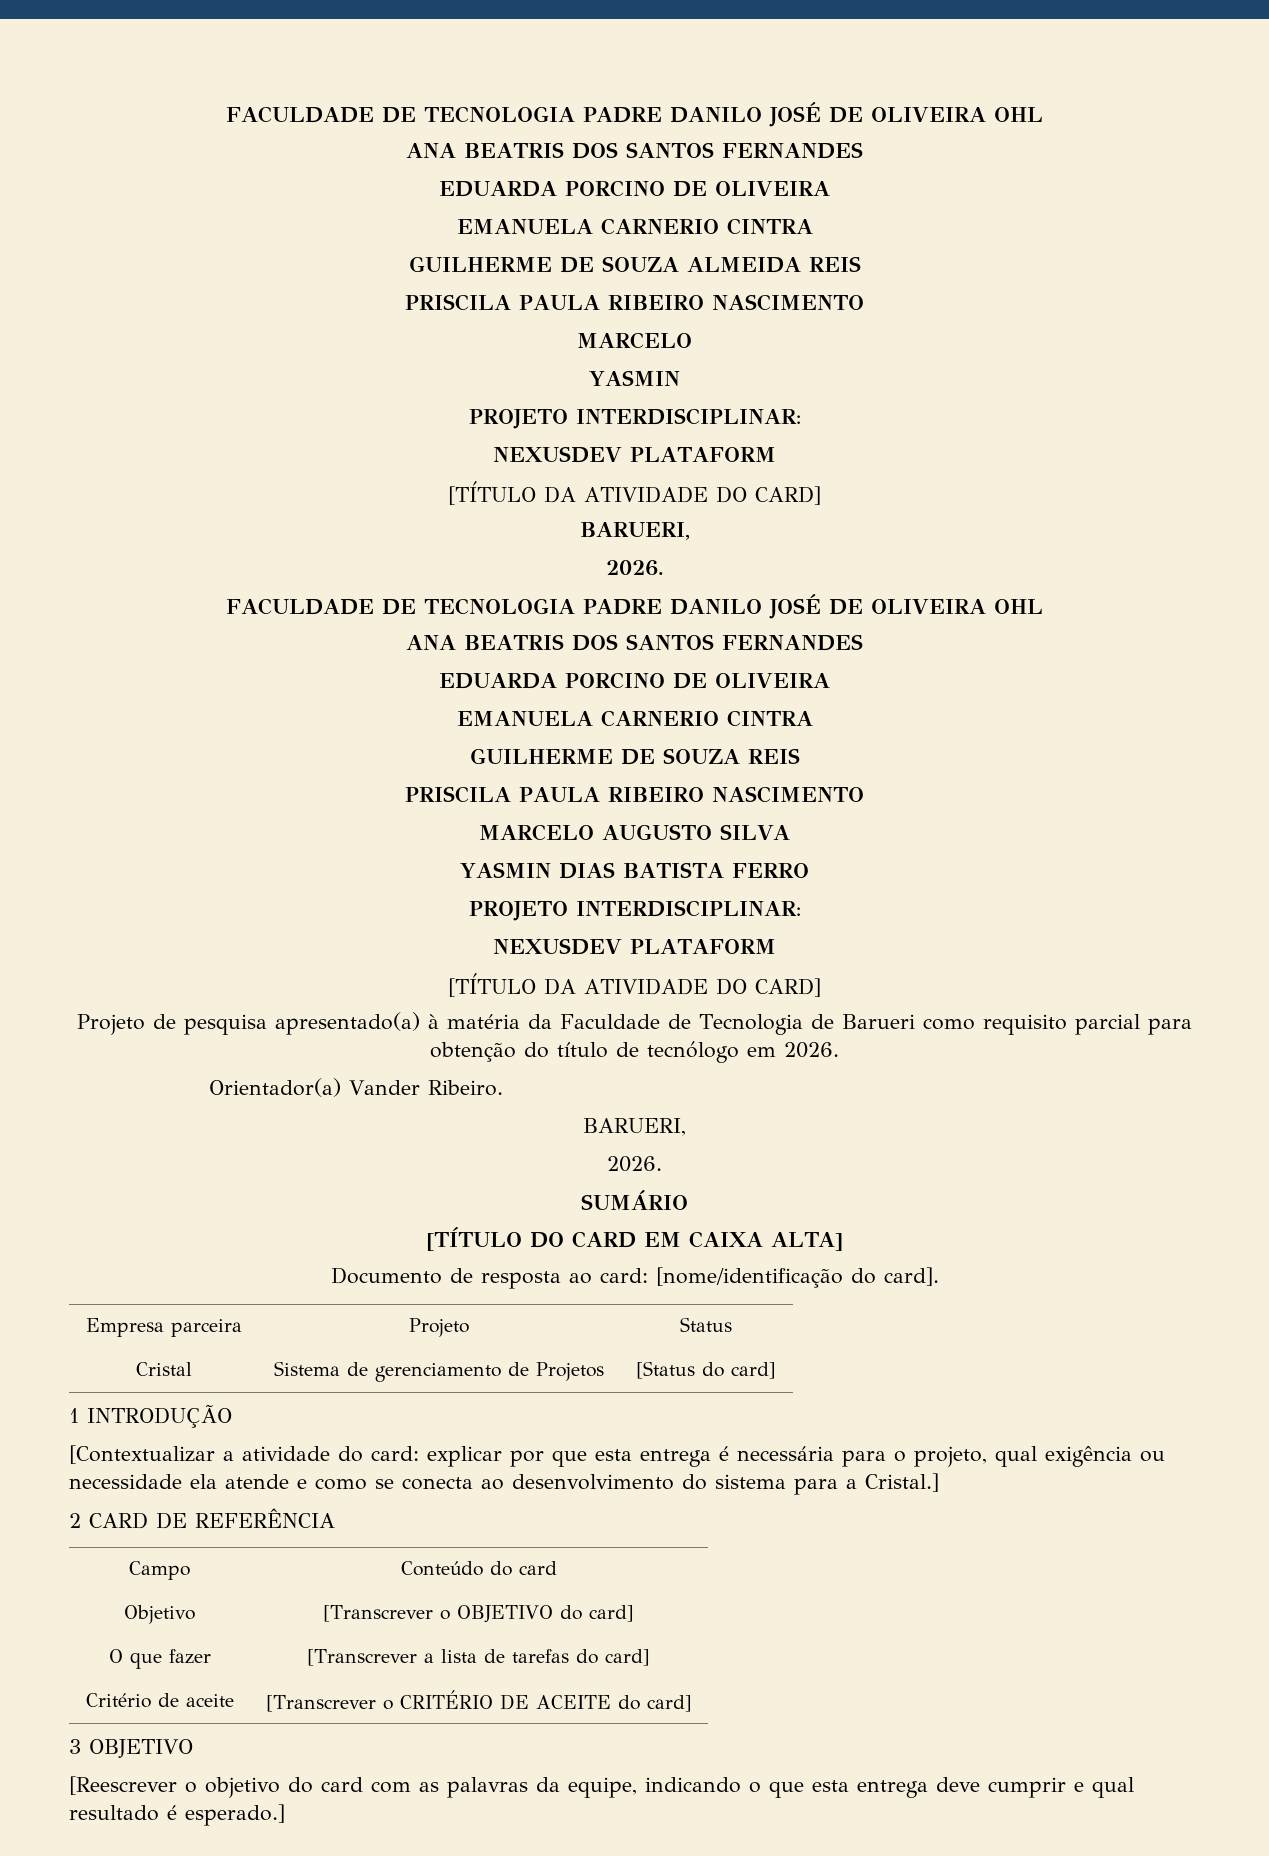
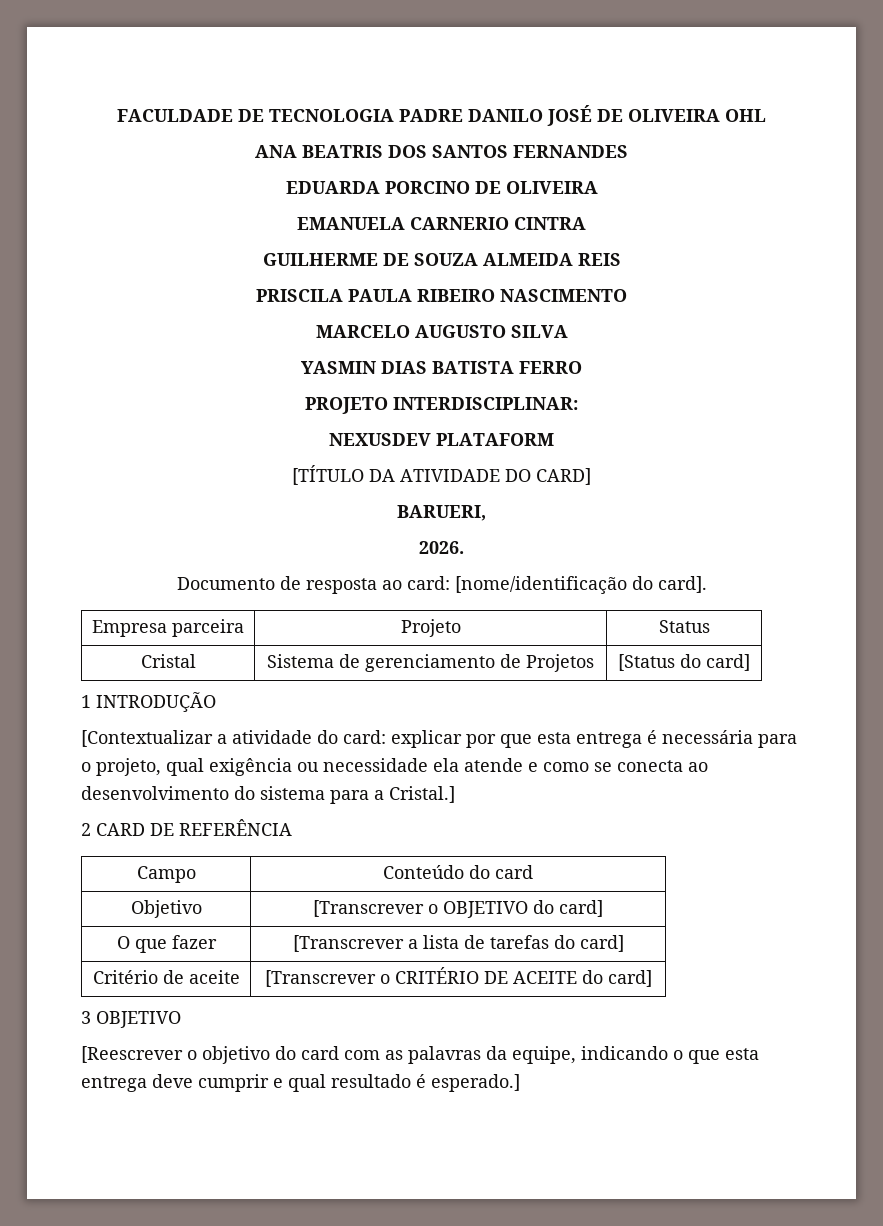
  GUILHERME DE SOUZA ALMEIDA REIS
- PRISCILA PAULA RIBEIRO NASCIMENTO
- MARCELO
- YASMIN
- PROJETO INTERDISCIPLINAR:
- NEXUSDEV PLATAFORM
- [TÍTULO DA ATIVIDADE DO CARD]
- BARUERI,
- 2026.
- FACULDADE DE TECNOLOGIA PADRE DANILO JOSÉ DE OLIVEIRA OHL
- ANA BEATRIS DOS SANTOS FERNANDES
- EDUARDA PORCINO DE OLIVEIRA
- EMANUELA CARNERIO CINTRA
- GUILHERME DE SOUZA REIS
- Projeto de pesquisa apresentado(a) à matéria da Faculdade de Tecnologia de Barueri como requisito parcial para obtenção do título de tecnólogo em 2026.
- Orientador(a) Vander Ribeiro.
  BARUERI,
  2026.
- SUMÁRIO
- [TÍTULO DO CARD EM CAIXA ALTA]

